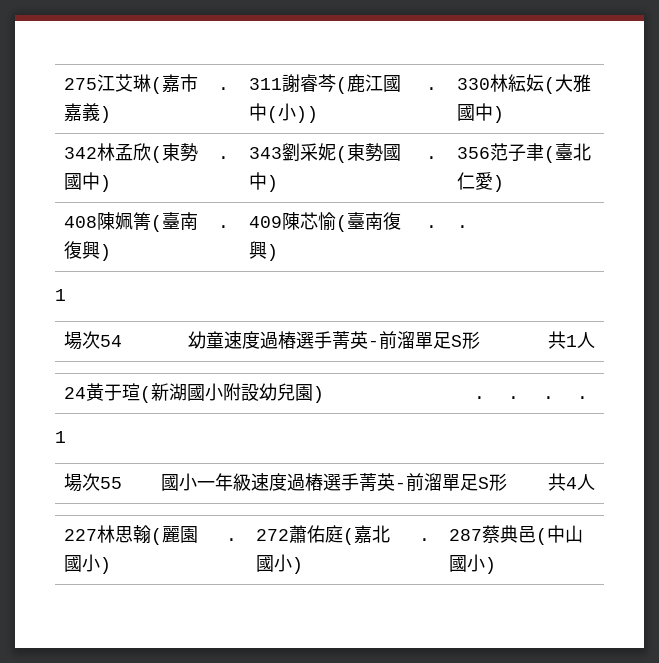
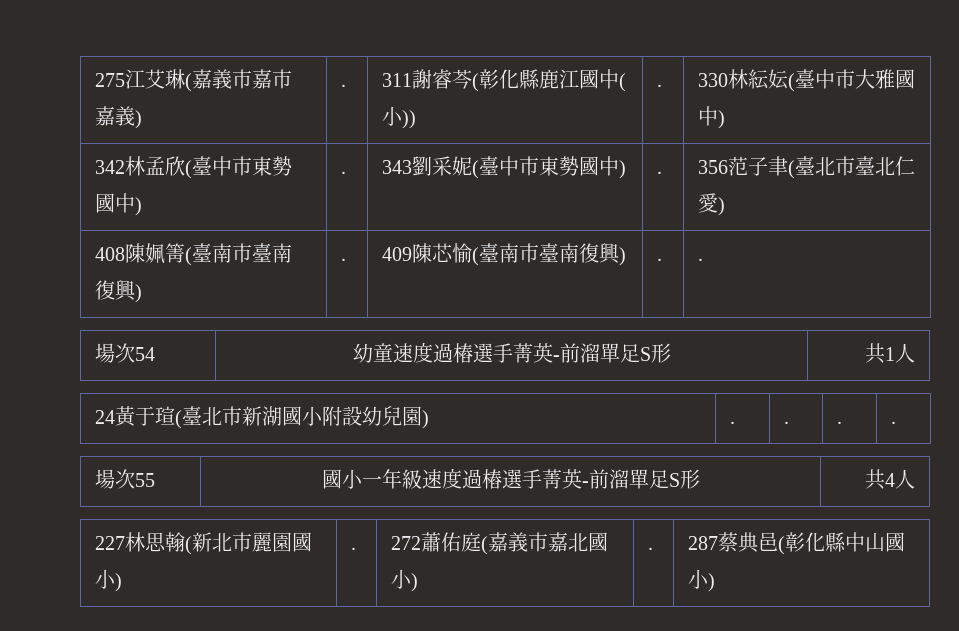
- 275江艾琳(嘉市嘉義) | . | 311謝睿芩(鹿江國中(小)) | . | 330林紜妘(大雅國中)
+ 275江艾琳(嘉義市嘉市嘉義) | . | 311謝睿芩(彰化縣鹿江國中(小)) | . | 330林紜妘(臺中市大雅國中)
- 342林孟欣(東勢國中) | . | 343劉采妮(東勢國中) | . | 356范子聿(臺北仁愛)
+ 342林孟欣(臺中市東勢國中) | . | 343劉采妮(臺中市東勢國中) | . | 356范子聿(臺北市臺北仁愛)
- 408陳姵箐(臺南復興) | . | 409陳芯愉(臺南復興) | . | .
- 1
+ 408陳姵箐(臺南市臺南復興) | . | 409陳芯愉(臺南市臺南復興) | . | .
- 24黃于瑄(新湖國小附設幼兒園) | . | . | . | .
- 1
+ 24黃于瑄(臺北市新湖國小附設幼兒園) | . | . | . | .
- 227林思翰(麗園國小) | . | 272蕭佑庭(嘉北國小) | . | 287蔡典邑(中山國小)
+ 227林思翰(新北市麗園國小) | . | 272蕭佑庭(嘉義市嘉北國小) | . | 287蔡典邑(彰化縣中山國小)

